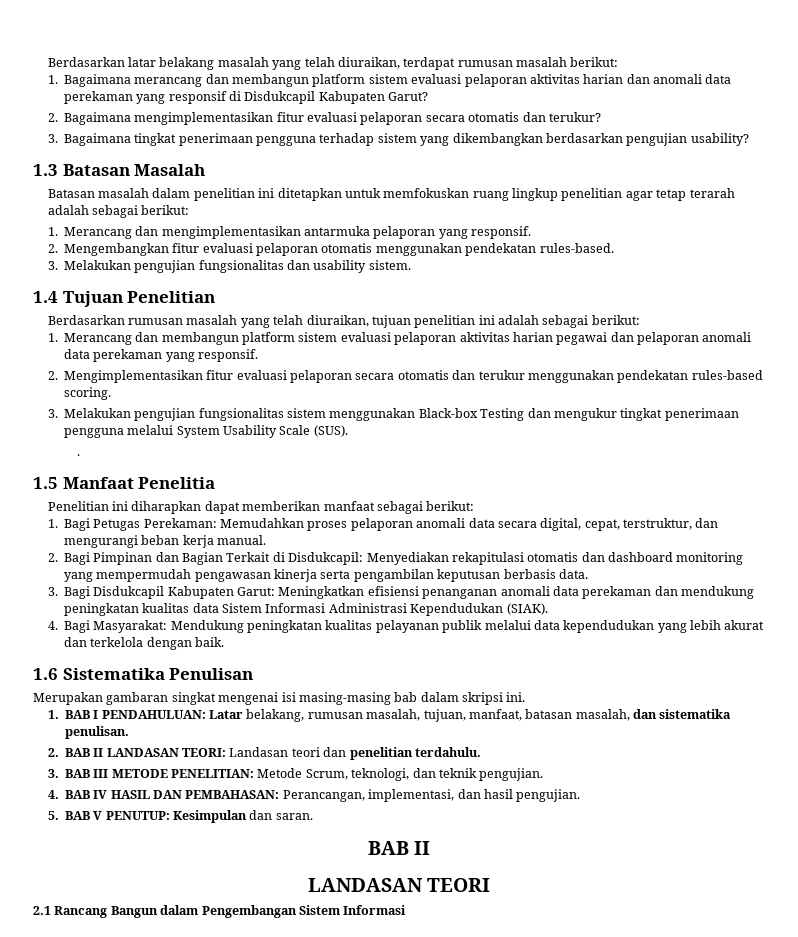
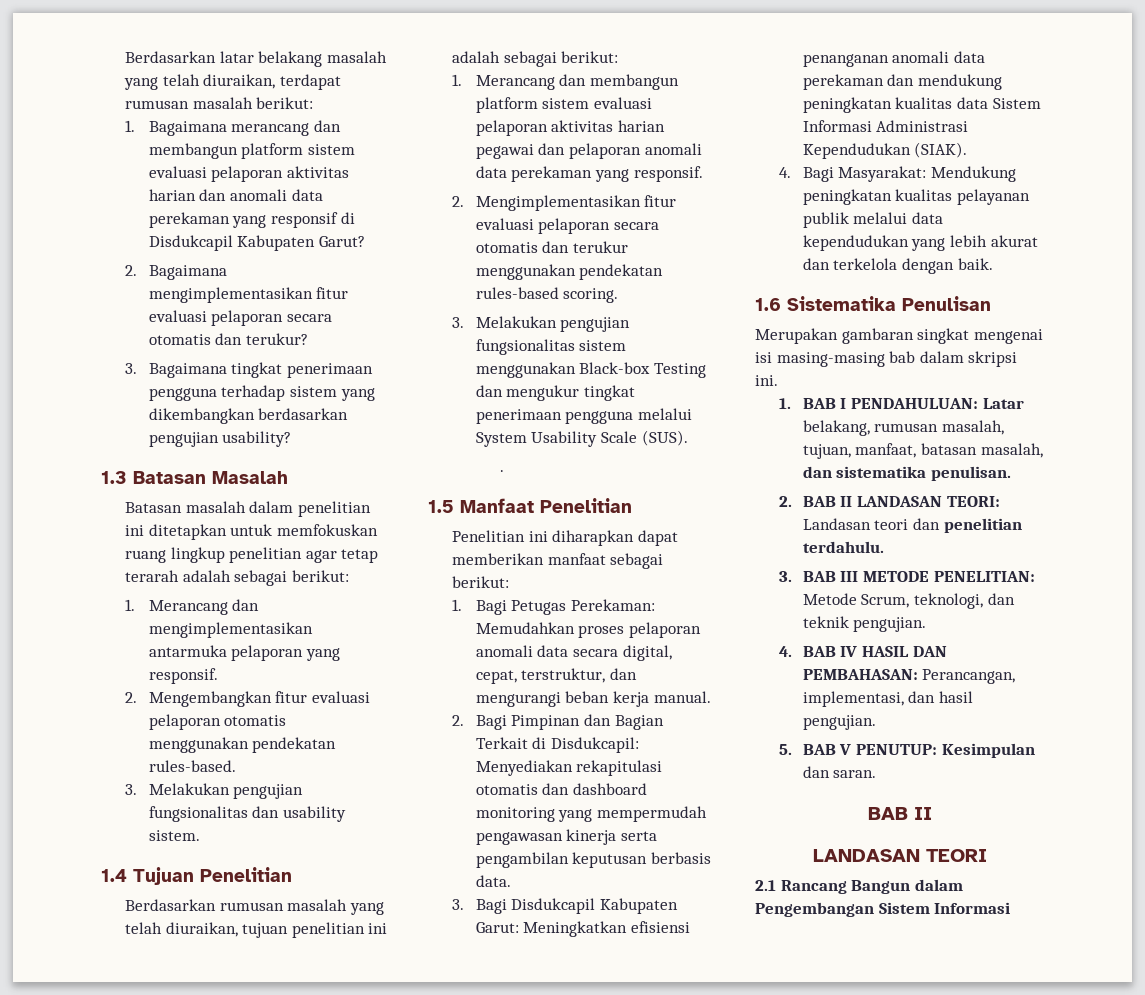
- 1.5 Manfaat Penelitia
+ 1.5 Manfaat Penelitian

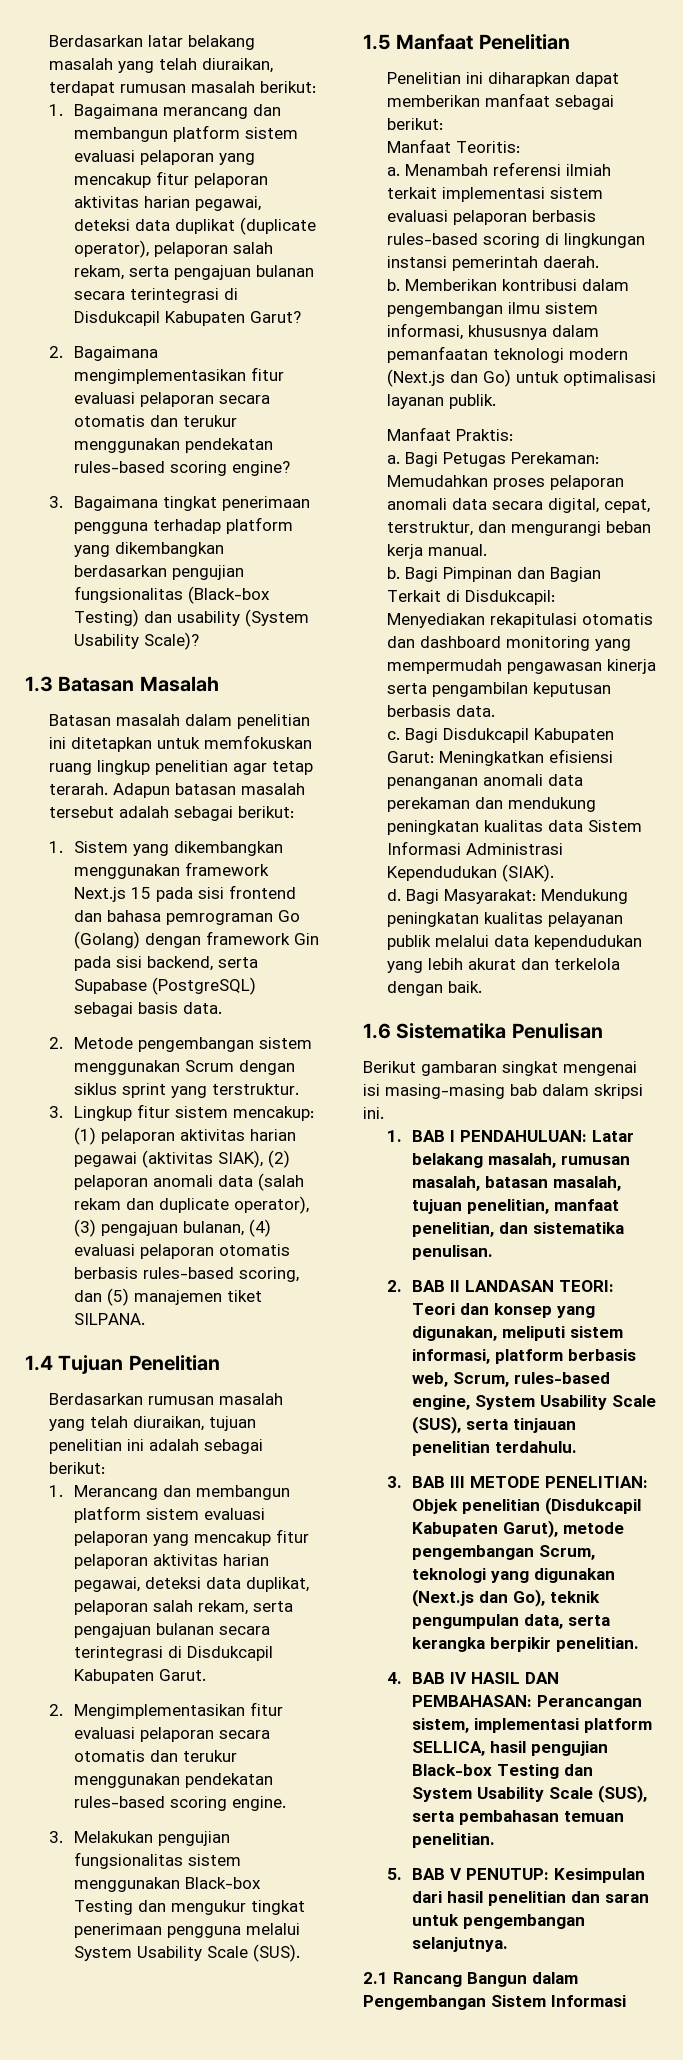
- 1. Bagaimana merancang dan membangun platform sistem evaluasi pelaporan aktivitas harian dan anomali data perekaman yang responsif di Disdukcapil Kabupaten Garut?
+ 1. Bagaimana merancang dan membangun platform sistem evaluasi pelaporan yang mencakup fitur pelaporan aktivitas harian pegawai, deteksi data duplikat (duplicate operator), pelaporan salah rekam, serta pengajuan bulanan secara terintegrasi di Disdukcapil Kabupaten Garut?
- 2. Bagaimana mengimplementasikan fitur evaluasi pelaporan secara otomatis dan terukur?
+ 2. Bagaimana mengimplementasikan fitur evaluasi pelaporan secara otomatis dan terukur menggunakan pendekatan rules-based scoring engine?
- 3. Bagaimana tingkat penerimaan pengguna terhadap sistem yang dikembangkan berdasarkan pengujian usability?
+ 3. Bagaimana tingkat penerimaan pengguna terhadap platform yang dikembangkan berdasarkan pengujian fungsionalitas (Black-box Testing) dan usability (System Usability Scale)?
- Batasan masalah dalam penelitian ini ditetapkan untuk memfokuskan ruang lingkup penelitian agar tetap terarah adalah sebagai berikut:
- 1. Merancang dan mengimplementasikan antarmuka pelaporan yang responsif.
- 2. Mengembangkan fitur evaluasi pelaporan otomatis menggunakan pendekatan rules-based.
- 3. Melakukan pengujian fungsionalitas dan usability sistem.
+ Batasan masalah dalam penelitian ini ditetapkan untuk memfokuskan ruang lingkup penelitian agar tetap terarah. Adapun batasan masalah tersebut adalah sebagai berikut:
+ 1. Sistem yang dikembangkan menggunakan framework Next.js 15 pada sisi frontend dan bahasa pemrograman Go (Golang) dengan framework Gin pada sisi backend, serta Supabase (PostgreSQL) sebagai basis data.
+ 2. Metode pengembangan sistem menggunakan Scrum dengan siklus sprint yang terstruktur.
+ 3. Lingkup fitur sistem mencakup: (1) pelaporan aktivitas harian pegawai (aktivitas SIAK), (2) pelaporan anomali data (salah rekam dan duplicate operator), (3) pengajuan bulanan, (4) evaluasi pelaporan otomatis berbasis rules-based scoring, dan (5) manajemen tiket SILPANA.
- 1. Merancang dan membangun platform sistem evaluasi pelaporan aktivitas harian pegawai dan pelaporan anomali data perekaman yang responsif.
+ 1. Merancang dan membangun platform sistem evaluasi pelaporan yang mencakup fitur pelaporan aktivitas harian pegawai, deteksi data duplikat, pelaporan salah rekam, serta pengajuan bulanan secara terintegrasi di Disdukcapil Kabupaten Garut.
- 2. Mengimplementasikan fitur evaluasi pelaporan secara otomatis dan terukur menggunakan pendekatan rules-based scoring.
+ 2. Mengimplementasikan fitur evaluasi pelaporan secara otomatis dan terukur menggunakan pendekatan rules-based scoring engine.
- .
- 1. Bagi Petugas Perekaman: Memudahkan proses pelaporan anomali data secara digital, cepat, terstruktur, dan mengurangi beban kerja manual.
+ Manfaat Teoritis:
+ a. Menambah referensi ilmiah terkait implementasi sistem evaluasi pelaporan berbasis rules-based scoring di lingkungan instansi pemerintah daerah.
+ b. Memberikan kontribusi dalam pengembangan ilmu sistem informasi, khususnya dalam pemanfaatan teknologi modern (Next.js dan Go) untuk optimalisasi layanan publik.
+ Manfaat Praktis:
+ a. Bagi Petugas Perekaman: Memudahkan proses pelaporan anomali data secara digital, cepat, terstruktur, dan mengurangi beban kerja manual.
- 2. Bagi Pimpinan dan Bagian Terkait di Disdukcapil: Menyediakan rekapitulasi otomatis dan dashboard monitoring yang mempermudah pengawasan kinerja serta pengambilan keputusan berbasis data.
+ b. Bagi Pimpinan dan Bagian Terkait di Disdukcapil: Menyediakan rekapitulasi otomatis dan dashboard monitoring yang mempermudah pengawasan kinerja serta pengambilan keputusan berbasis data.
- 3. Bagi Disdukcapil Kabupaten Garut: Meningkatkan efisiensi penanganan anomali data perekaman dan mendukung peningkatan kualitas data Sistem Informasi Administrasi Kependudukan (SIAK).
+ c. Bagi Disdukcapil Kabupaten Garut: Meningkatkan efisiensi penanganan anomali data perekaman dan mendukung peningkatan kualitas data Sistem Informasi Administrasi Kependudukan (SIAK).
- 4. Bagi Masyarakat: Mendukung peningkatan kualitas pelayanan publik melalui data kependudukan yang lebih akurat dan terkelola dengan baik.
+ d. Bagi Masyarakat: Mendukung peningkatan kualitas pelayanan publik melalui data kependudukan yang lebih akurat dan terkelola dengan baik.
- Merupakan gambaran singkat mengenai isi masing-masing bab dalam skripsi ini.
+ Berikut gambaran singkat mengenai isi masing-masing bab dalam skripsi ini.
- 1. BAB I PENDAHULUAN: Latar belakang, rumusan masalah, tujuan, manfaat, batasan masalah, dan sistematika penulisan.
+ 1. BAB I PENDAHULUAN: Latar belakang masalah, rumusan masalah, batasan masalah, tujuan penelitian, manfaat penelitian, dan sistematika penulisan.
- 2. BAB II LANDASAN TEORI: Landasan teori dan penelitian terdahulu.
+ 2. BAB II LANDASAN TEORI: Teori dan konsep yang digunakan, meliputi sistem informasi, platform berbasis web, Scrum, rules-based engine, System Usability Scale (SUS), serta tinjauan penelitian terdahulu.
- 3. BAB III METODE PENELITIAN: Metode Scrum, teknologi, dan teknik pengujian.
+ 3. BAB III METODE PENELITIAN: Objek penelitian (Disdukcapil Kabupaten Garut), metode pengembangan Scrum, teknologi yang digunakan (Next.js dan Go), teknik pengumpulan data, serta kerangka berpikir penelitian.
- 4. BAB IV HASIL DAN PEMBAHASAN: Perancangan, implementasi, dan hasil pengujian.
+ 4. BAB IV HASIL DAN PEMBAHASAN: Perancangan sistem, implementasi platform SELLICA, hasil pengujian Black-box Testing dan System Usability Scale (SUS), serta pembahasan temuan penelitian.
- 5. BAB V PENUTUP: Kesimpulan dan saran.
- BAB II
- LANDASAN TEORI
+ 5. BAB V PENUTUP: Kesimpulan dari hasil penelitian dan saran untuk pengembangan selanjutnya.

